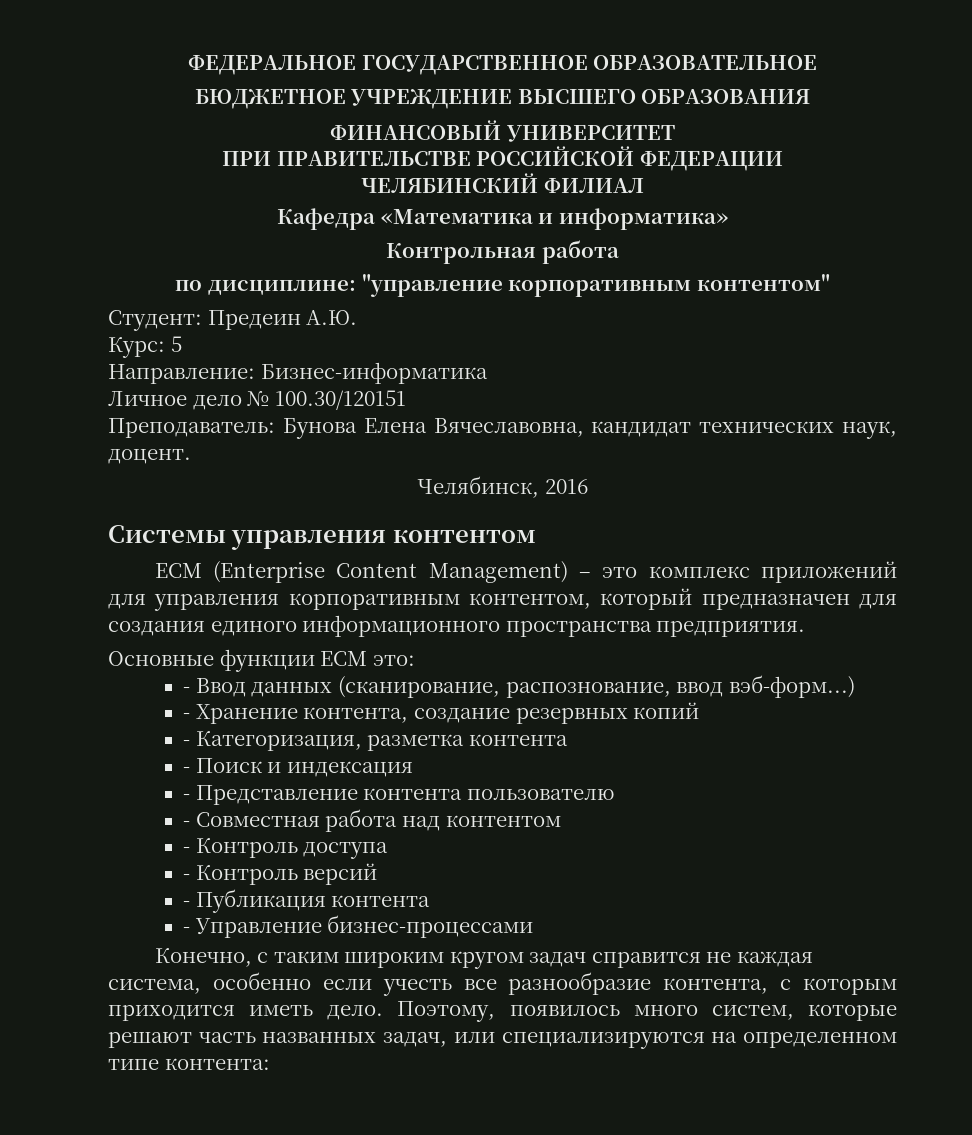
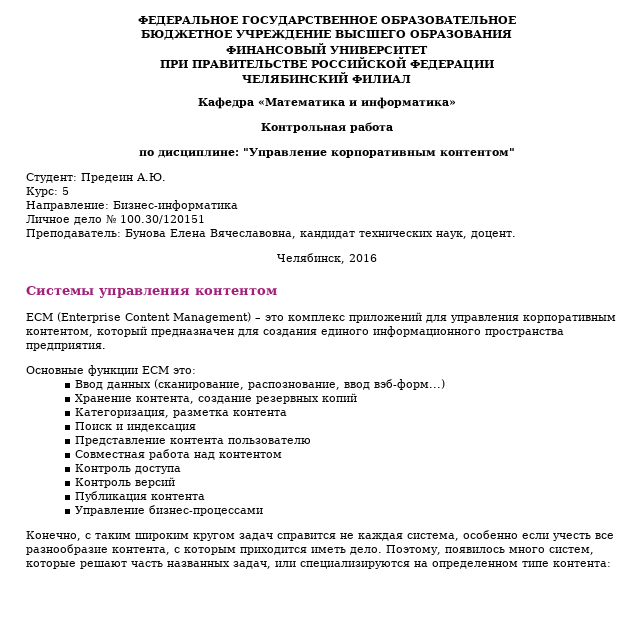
- по дисциплине: "управление корпоративным контентом"
+ по дисциплине: "Управление корпоративным контентом"
- - Ввод данных (сканирование, распознование, ввод вэб-форм...)
+ Ввод данных (сканирование, распознование, ввод вэб-форм...)
- - Хранение контента, создание резервных копий
+ Хранение контента, создание резервных копий
- - Категоризация, разметка контента
+ Категоризация, разметка контента
- - Поиск и индексация
+ Поиск и индексация
- - Представление контента пользователю
+ Представление контента пользователю
- - Совместная работа над контентом
+ Совместная работа над контентом
- - Контроль доступа
+ Контроль доступа
- - Контроль версий
+ Контроль версий
- - Публикация контента
+ Публикация контента
- - Управление бизнес-процессами
+ Управление бизнес-процессами

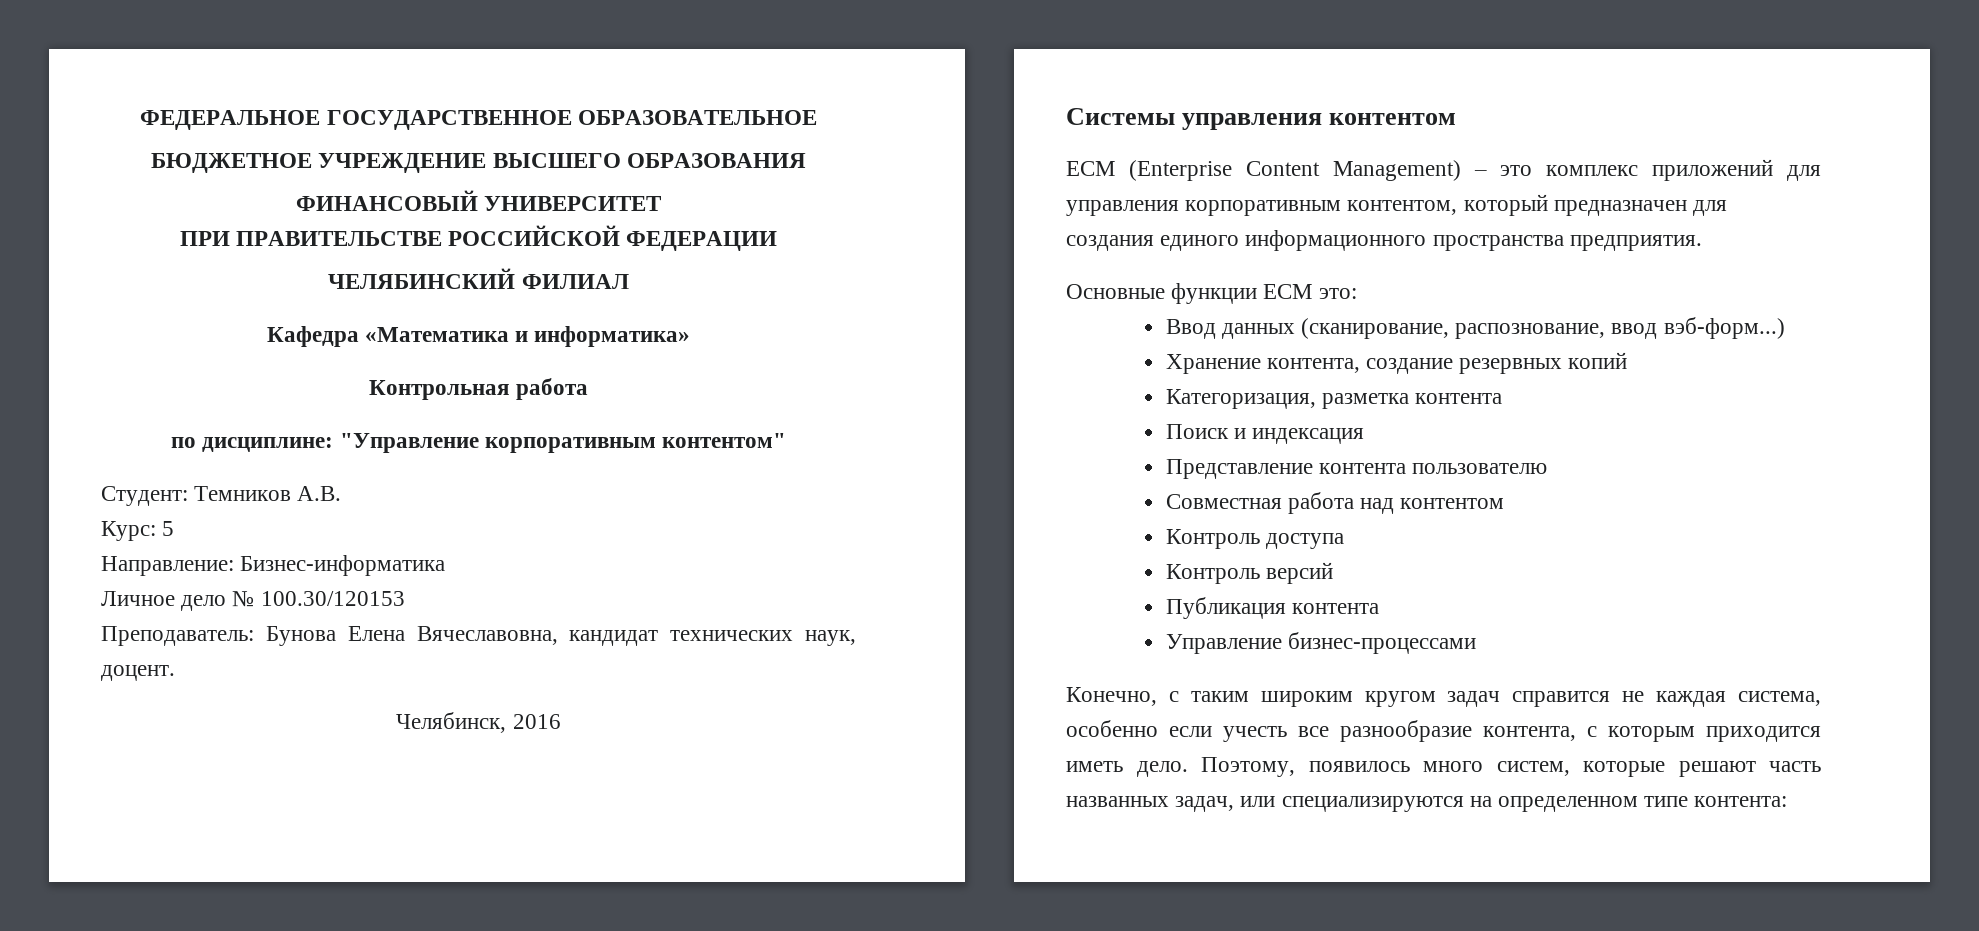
- Студент: Предеин А.Ю.
+ Студент: Темников А.В.
- Личное дело № 100.30/120151
+ Личное дело № 100.30/120153

